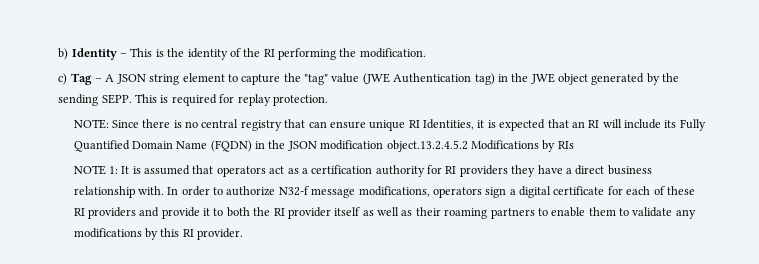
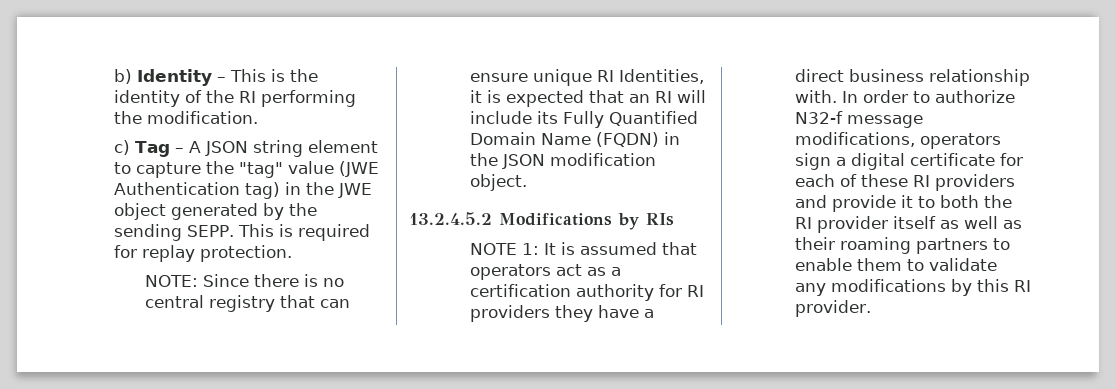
- NOTE: Since there is no central registry that can ensure unique RI Identities, it is expected that an RI will include its Fully Quantified Domain Name (FQDN) in the JSON modification object.13.2.4.5.2 Modifications by RIs
+ NOTE: Since there is no central registry that can ensure unique RI Identities, it is expected that an RI will include its Fully Quantified Domain Name (FQDN) in the JSON modification object.
+ 13.2.4.5.2 Modifications by RIs

